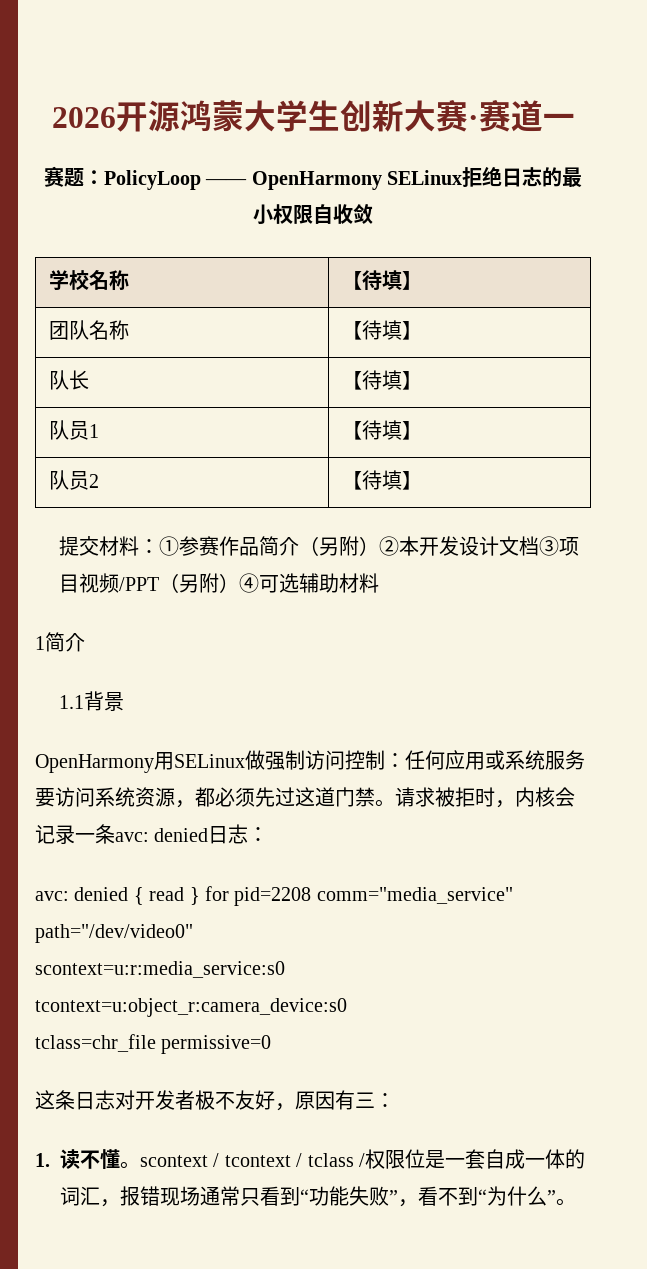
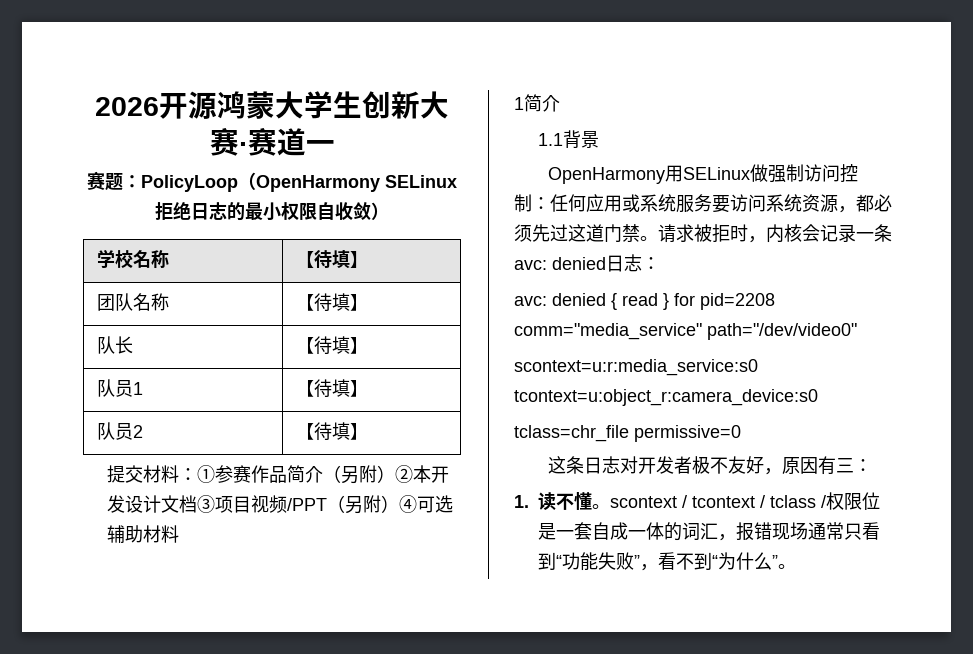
- 赛题：PolicyLoop —— OpenHarmony SELinux拒绝日志的最小权限自收敛
+ 赛题：PolicyLoop（OpenHarmony SELinux拒绝日志的最小权限自收敛）

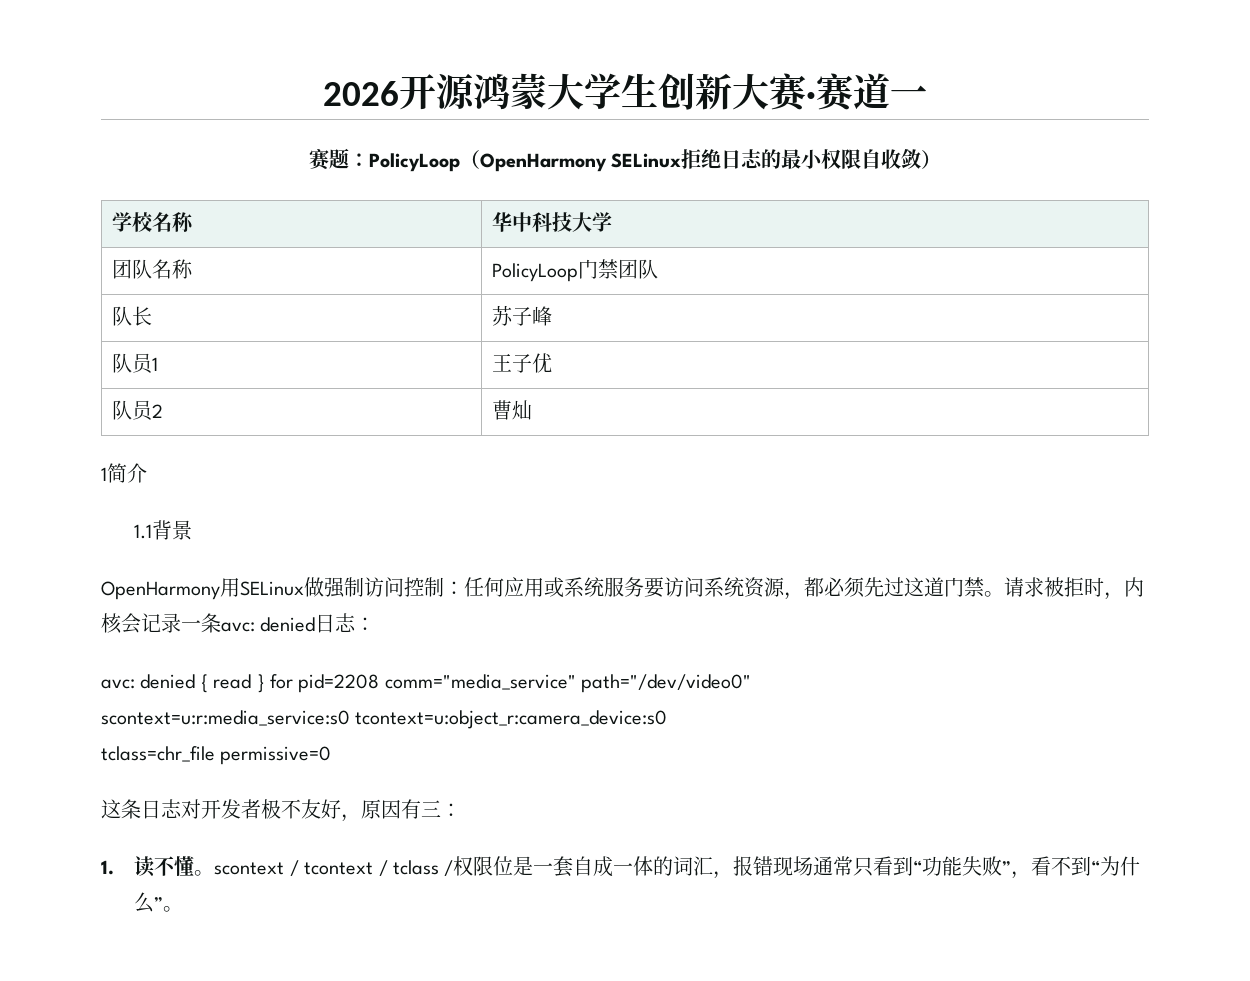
- 学校名称 | 【待填】
+ 学校名称 | 华中科技大学
- 团队名称 | 【待填】
+ 团队名称 | PolicyLoop门禁团队
- 队长 | 【待填】
+ 队长 | 苏子峰
- 队员1 | 【待填】
+ 队员1 | 王子优
- 队员2 | 【待填】
- 提交材料：①参赛作品简介（另附）②本开发设计文档③项目视频/PPT（另附）④可选辅助材料
+ 队员2 | 曹灿

